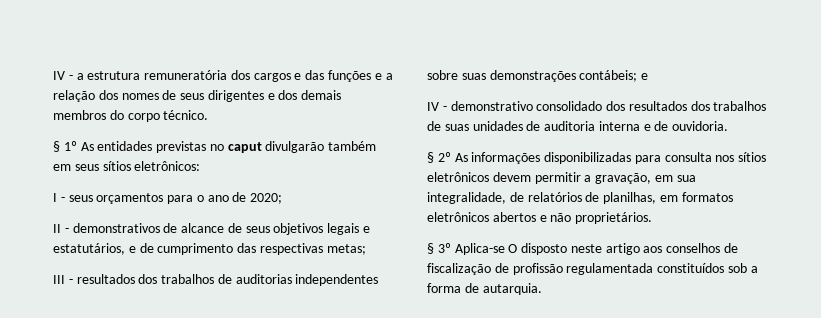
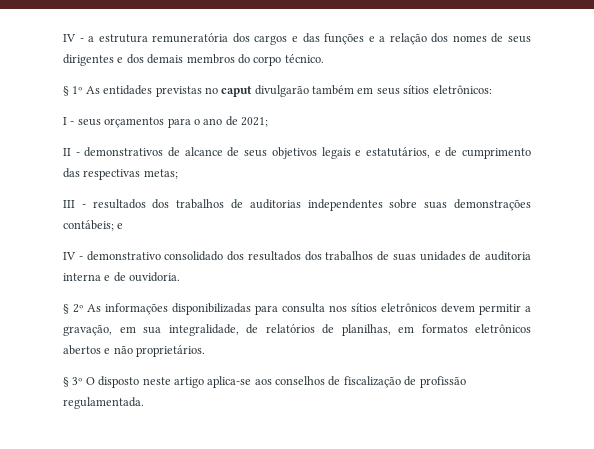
- I - seus orçamentos para o ano de 2020;
+ I - seus orçamentos para o ano de 2021;
- § 3º Aplica-se O disposto neste artigo aos conselhos de fiscalização de profissão regulamentada constituídos sob a forma de autarquia.
+ § 3º O disposto neste artigo aplica-se aos conselhos de fiscalização de profissão regulamentada.

